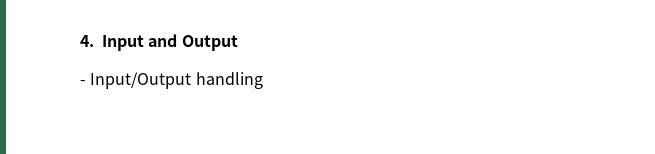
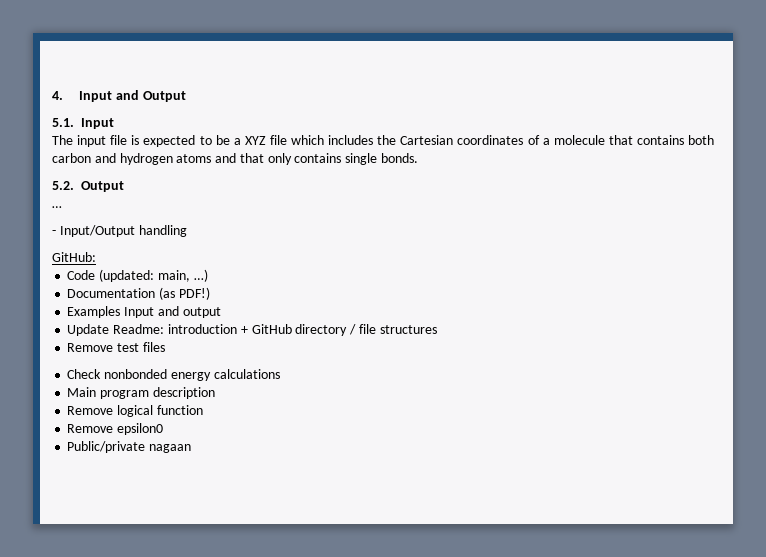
+ 5.1. Input
+ The input file is expected to be a XYZ file which includes the Cartesian coordinates of a molecule that contains both carbon and hydrogen atoms and that only contains single bonds.
+ 5.2. Output
+ …
  - Input/Output handling
+ GitHub:
+ Code (updated: main, …)
+ Documentation (as PDF!)
+ Examples Input and output
+ Update Readme: introduction + GitHub directory / file structures
+ Remove test files
+ Check nonbonded energy calculations
+ Main program description
+ Remove logical function
+ Remove epsilon0
+ Public/private nagaan

